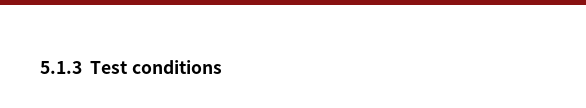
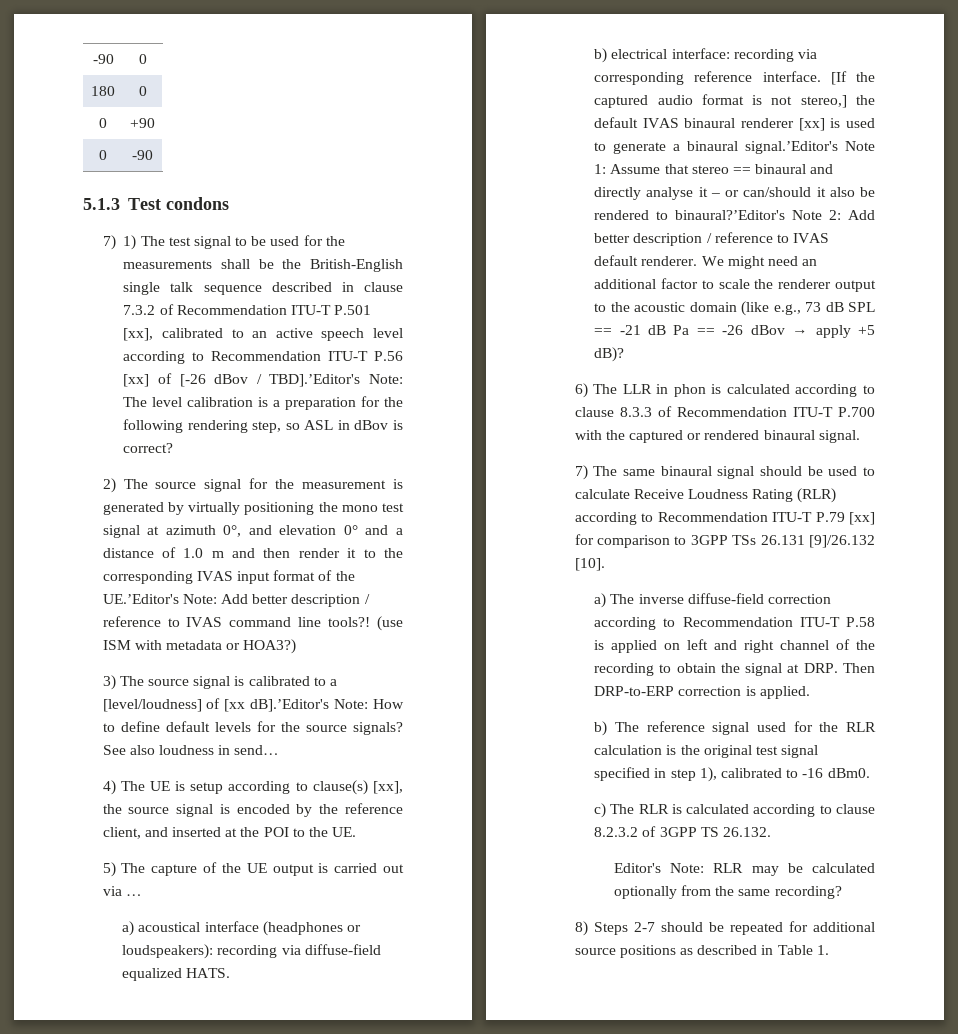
- 5.1.3 Test conditions
+ -90 | 0
+ 180 | 0
+ 0 | +90
+ 0 | -90
+ 5.1.3 Test condons
+ 7) 1) The test signal to be used for the measurements shall be the British-English single talk sequence described in clause 7.3.2 of Recommendation ITU-T P.501 [xx], calibrated to an active speech level according to Recommendation ITU-T P.56 [xx] of [-26 dBov / TBD].’Editor's Note: The level calibration is a preparation for the following rendering step, so ASL in dBov is correct?
+ 2) The source signal for the measurement is generated by virtually positioning the mono test signal at azimuth 0°, and elevation 0° and a distance of 1.0 m and then render it to the corresponding IVAS input format of the UE.’Editor's Note: Add better description / reference to IVAS command line tools?! (use ISM with metadata or HOA3?)
+ 3) The source signal is calibrated to a [level/loudness] of [xx dB].’Editor's Note: How to define default levels for the source signals? See also loudness in send…
+ 4) The UE is setup according to clause(s) [xx], the source signal is encoded by the reference client, and inserted at the POI to the UE.
+ 5) The capture of the UE output is carried out via …
+ a) acoustical interface (headphones or loudspeakers): recording via diffuse-field equalized HATS.
+ b) electrical interface: recording via corresponding reference interface. [If the captured audio format is not stereo,] the default IVAS binaural renderer [xx] is used to generate a binaural signal.’Editor's Note 1: Assume that stereo == binaural and directly analyse it – or can/should it also be rendered to binaural?’Editor's Note 2: Add better description / reference to IVAS default renderer. We might need an additional factor to scale the renderer output to the acoustic domain (like e.g., 73 dB SPL == -21 dB Pa == -26 dBov → apply +5 dB)?
+ 6) The LLR in phon is calculated according to clause 8.3.3 of Recommendation ITU-T P.700 with the captured or rendered binaural signal.
+ 7) The same binaural signal should be used to calculate Receive Loudness Rating (RLR) according to Recommendation ITU-T P.79 [xx] for comparison to 3GPP TSs 26.131 [9]/26.132 [10].
+ a) The inverse diffuse-field correction according to Recommendation ITU-T P.58 is applied on left and right channel of the recording to obtain the signal at DRP. Then DRP-to-ERP correction is applied.
+ b) The reference signal used for the RLR calculation is the original test signal specified in step 1), calibrated to -16 dBm0.
+ c) The RLR is calculated according to clause 8.2.3.2 of 3GPP TS 26.132.
+ Editor's Note: RLR may be calculated optionally from the same recording?
+ 8) Steps 2-7 should be repeated for additional source positions as described in Table 1.

